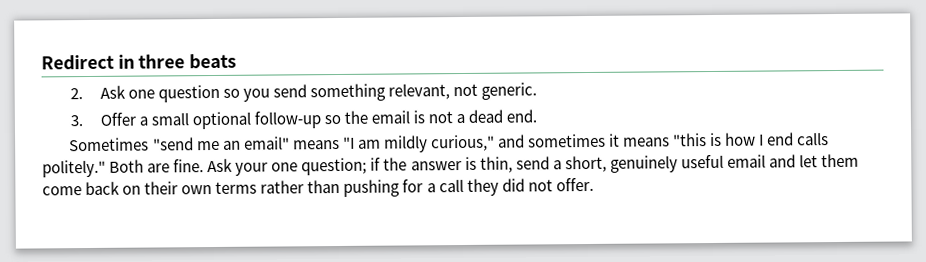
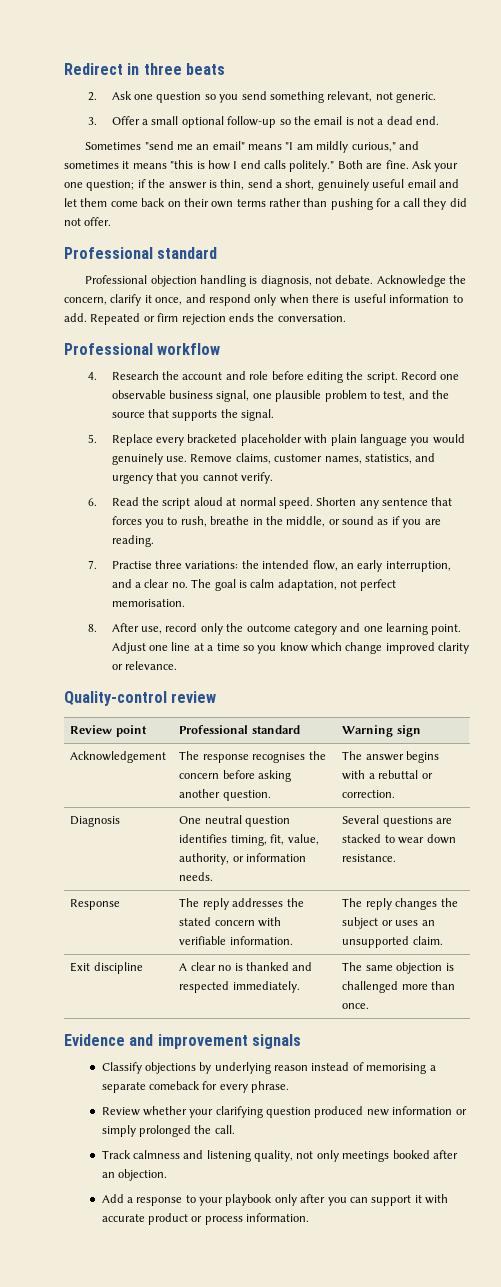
  Ask your one question; if the answer is thin, send a short, genuinely useful email and let them come back on their own terms rather than pushing for a call they did not offer.
+ Professional standard
+ Professional objection handling is diagnosis, not debate. Acknowledge the concern, clarify it once, and respond only when there is useful information to add. Repeated or firm rejection ends the conversation.
+ Professional workflow
+ 4. Research the account and role before editing the script. Record one observable business signal, one plausible problem to test, and the source that supports the signal.
+ 5. Replace every bracketed placeholder with plain language you would genuinely use. Remove claims, customer names, statistics, and urgency that you cannot verify.
+ 6. Read the script aloud at normal speed. Shorten any sentence that forces you to rush, breathe in the middle, or sound as if you are reading.
+ 7. Practise three variations: the intended flow, an early interruption, and a clear no. The goal is calm adaptation, not perfect memorisation.
+ 8. After use, record only the outcome category and one learning point. Adjust one line at a time so you know which change improved clarity or relevance.
+ Quality-control review
+ Review point | Professional standard | Warning sign
+ Acknowledgement | The response recognises the concern before asking another question. | The answer begins with a rebuttal or correction.
+ Diagnosis | One neutral question identifies timing, fit, value, authority, or information needs. | Several questions are stacked to wear down resistance.
+ Response | The reply addresses the stated concern with verifiable information. | The reply changes the subject or uses an unsupported claim.
+ Exit discipline | A clear no is thanked and respected immediately. | The same objection is challenged more than once.
+ Evidence and improvement signals
+ Classify objections by underlying reason instead of memorising a separate comeback for every phrase.
+ Review whether your clarifying question produced new information or simply prolonged the call.
+ Track calmness and listening quality, not only meetings booked after an objection.
+ Add a response to your playbook only after you can support it with accurate product or process information.

